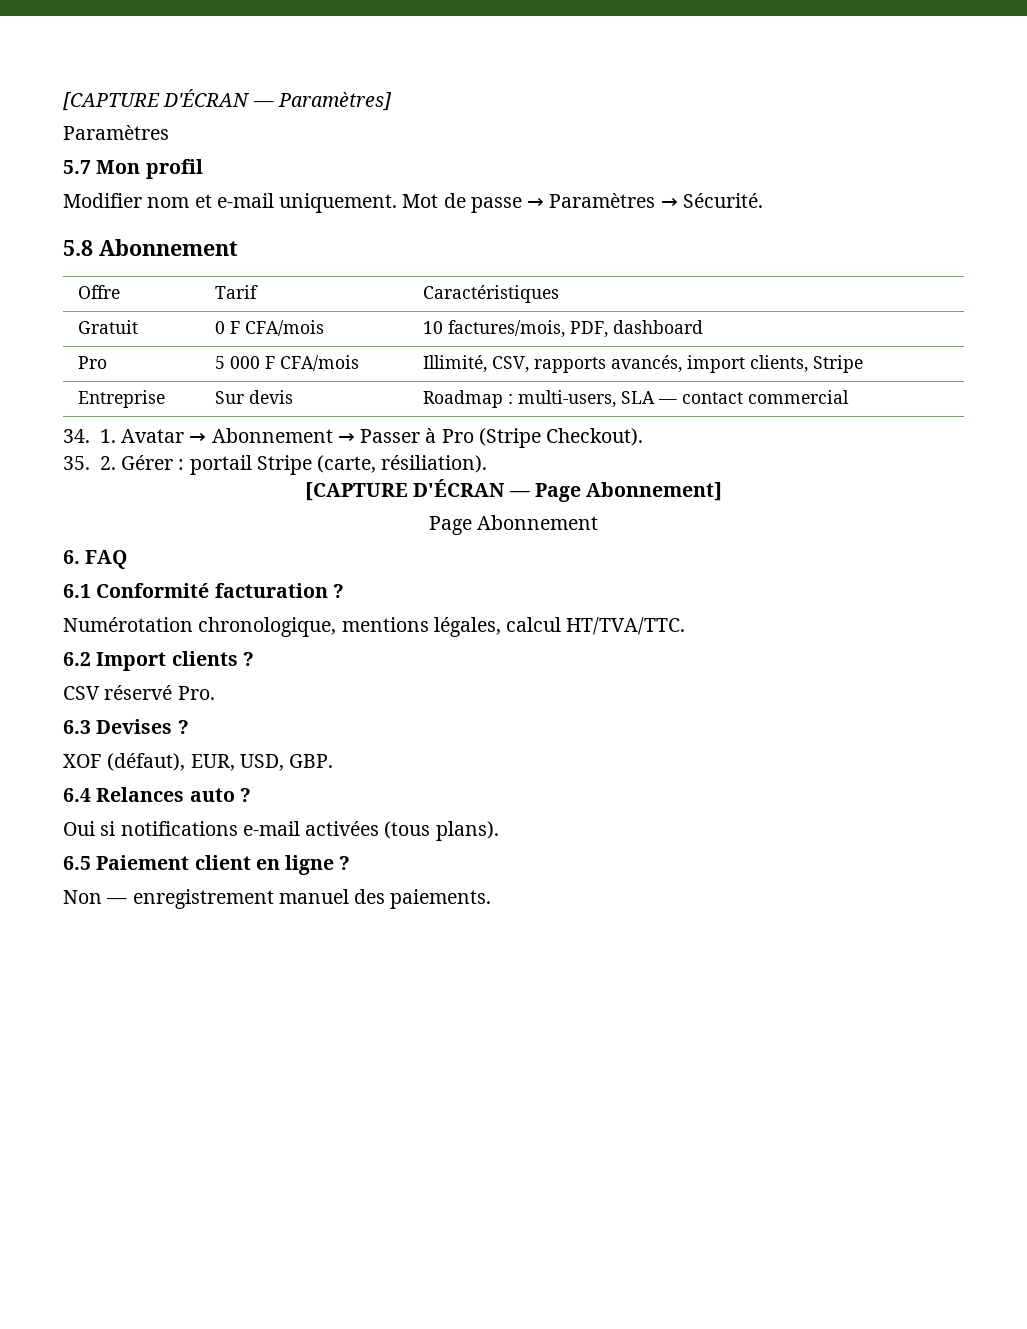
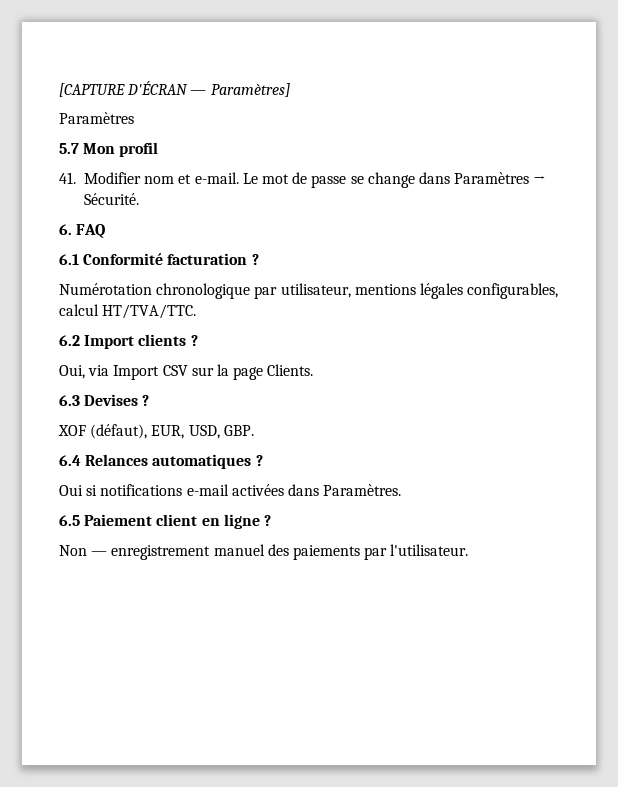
- Modifier nom et e-mail uniquement. Mot de passe → Paramètres → Sécurité.
- 5.8 Abonnement
- Offre | Tarif | Caractéristiques
- Gratuit | 0 F CFA/mois | 10 factures/mois, PDF, dashboard
- Pro | 5 000 F CFA/mois | Illimité, CSV, rapports avancés, import clients, Stripe
- Entreprise | Sur devis | Roadmap : multi-users, SLA — contact commercial
- 34. 1. Avatar → Abonnement → Passer à Pro (Stripe Checkout).
- 35. 2. Gérer : portail Stripe (carte, résiliation).
- [CAPTURE D'ÉCRAN — Page Abonnement]
- Page Abonnement
+ 41. Modifier nom et e-mail. Le mot de passe se change dans Paramètres → Sécurité.
- Numérotation chronologique, mentions légales, calcul HT/TVA/TTC.
+ Numérotation chronologique par utilisateur, mentions légales configurables, calcul HT/TVA/TTC.
- CSV réservé Pro.
+ Oui, via Import CSV sur la page Clients.
- 6.4 Relances auto ?
+ 6.4 Relances automatiques ?
- Oui si notifications e-mail activées (tous plans).
+ Oui si notifications e-mail activées dans Paramètres.
- Non — enregistrement manuel des paiements.
+ Non — enregistrement manuel des paiements par l'utilisateur.

